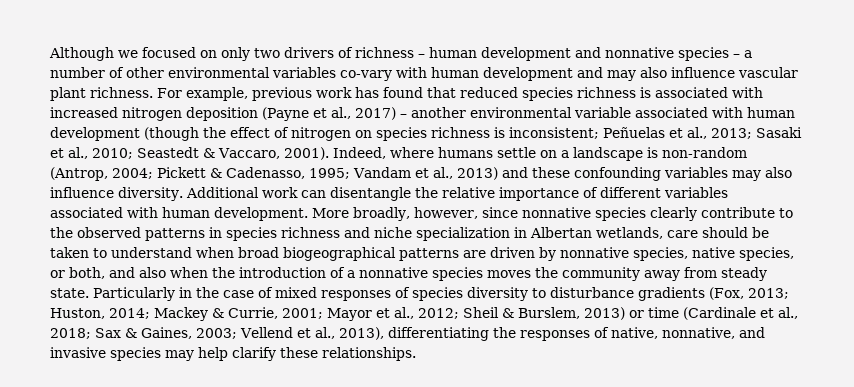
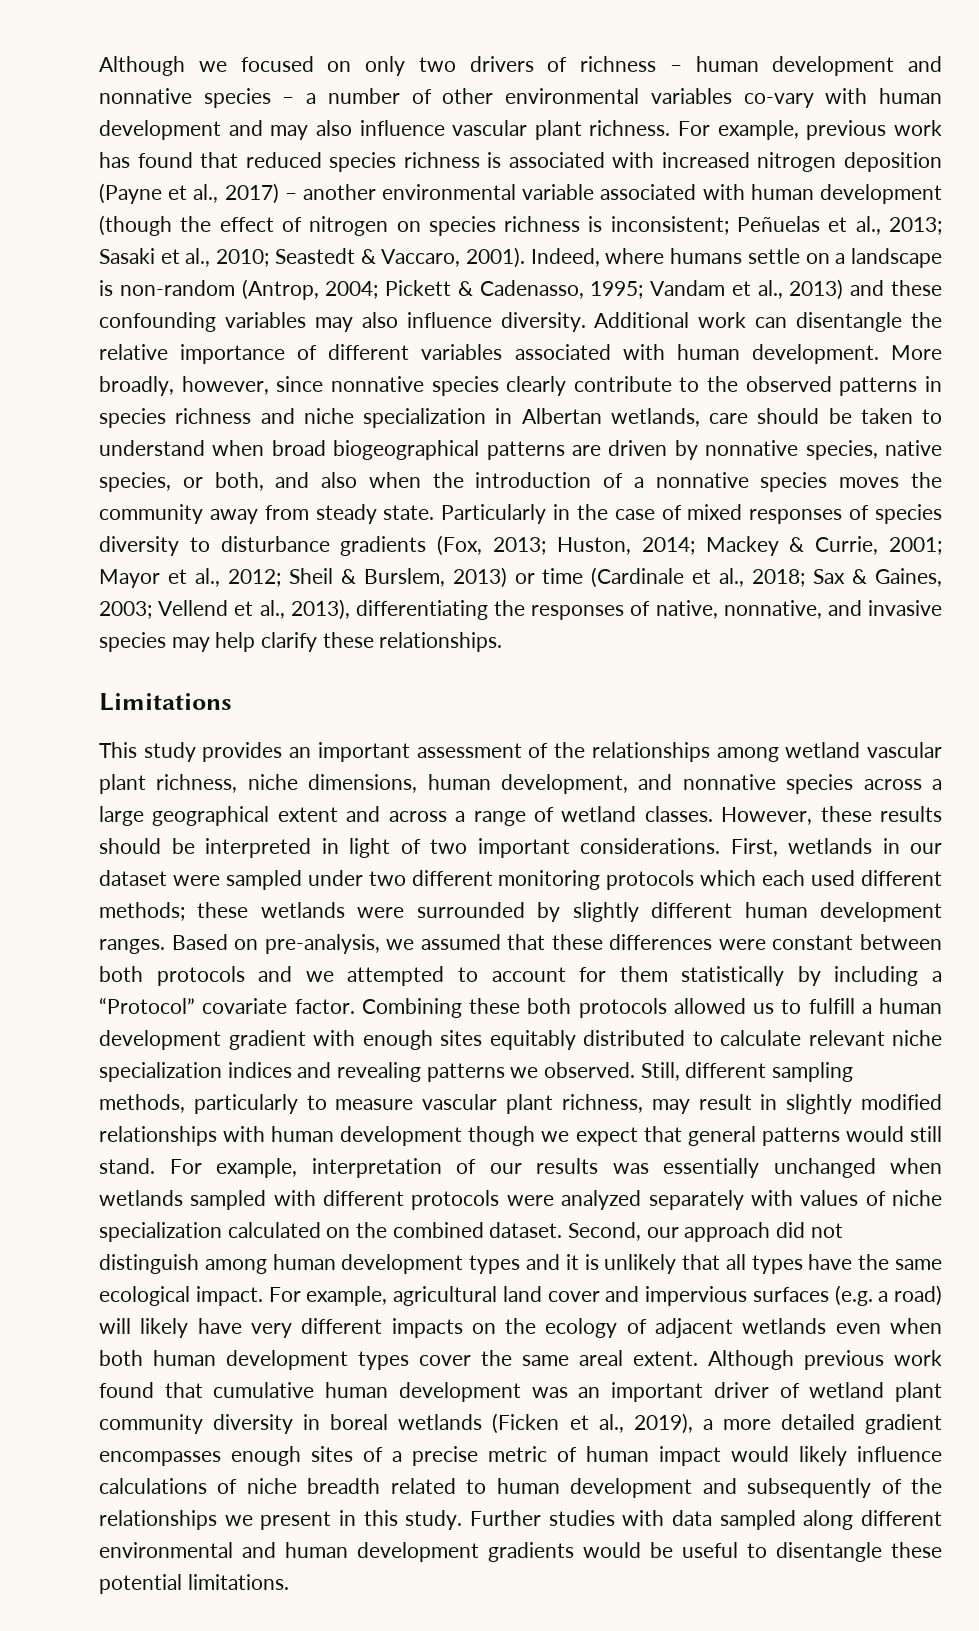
+ Limitations
+ This study provides an important assessment of the relationships among wetland vascular plant richness, niche dimensions, human development, and nonnative species across a large geographical extent and across a range of wetland classes. However, these results should be interpreted in light of two important considerations. First, wetlands in our dataset were sampled under two different monitoring protocols which each used different methods; these wetlands were surrounded by slightly different human development ranges. Based on pre-analysis, we assumed that these differences were constant between both protocols and we attempted to account for them statistically by including a “Protocol” covariate factor. Combining these both protocols allowed us to fulfill a human development gradient with enough sites equitably distributed to calculate relevant niche specialization indices and revealing patterns we observed. Still, different sampling methods, particularly to measure vascular plant richness, may result in slightly modified relationships with human development though we expect that general patterns would still stand. For example, interpretation of our results was essentially unchanged when wetlands sampled with different protocols were analyzed separately with values of niche specialization calculated on the combined dataset. Second, our approach did not distinguish among human development types and it is unlikely that all types have the same ecological impact. For example, agricultural land cover and impervious surfaces (e.g. a road) will likely have very different impacts on the ecology of adjacent wetlands even when both human development types cover the same areal extent. Although previous work found that cumulative human development was an important driver of wetland plant community diversity in boreal wetlands (Ficken et al., 2019), a more detailed gradient encompasses enough sites of a precise metric of human impact would likely influence calculations of niche breadth related to human development and subsequently of the relationships we present in this study. Further studies with data sampled along different environmental and human development gradients would be useful to disentangle these potential limitations.

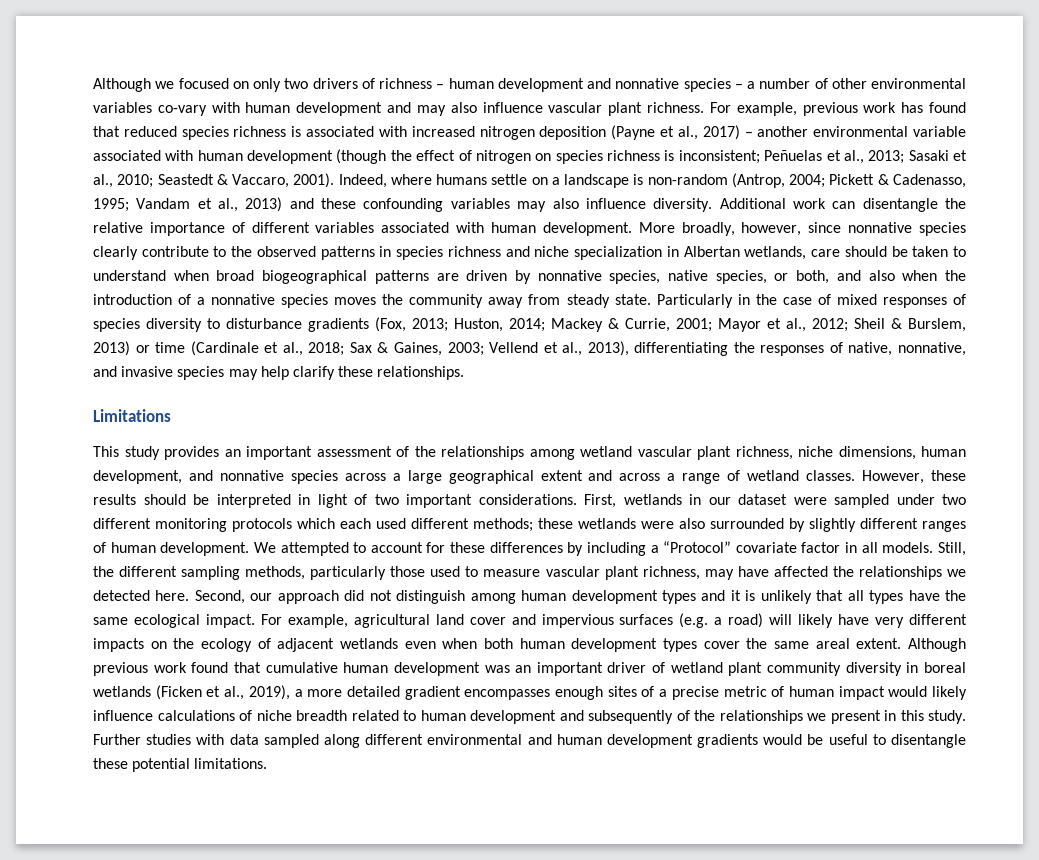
- First, wetlands in our dataset were sampled under two different monitoring protocols which each used different methods; these wetlands were surrounded by slightly different human development ranges. Based on pre-analysis, we assumed that these differences were constant between both protocols and we attempted to account for them statistically by including a “Protocol” covariate factor. Combining these both protocols allowed us to fulfill a human development gradient with enough sites equitably distributed to calculate relevant niche specialization indices and revealing patterns we observed. Still, different sampling methods, particularly to measure vascular plant richness, may result in slightly modified relationships with human development though we expect that general patterns would still stand. For example, interpretation of our results was essentially unchanged when wetlands sampled with different protocols were analyzed separately with values of niche specialization calculated on the combined dataset.
+ First, wetlands in our dataset were sampled under two different monitoring protocols which each used different methods; these wetlands were also surrounded by slightly different ranges of human development. We attempted to account for these differences by including a “Protocol” covariate factor in all models. Still, the different sampling methods, particularly those used to measure vascular plant richness, may have affected the relationships we detected here.

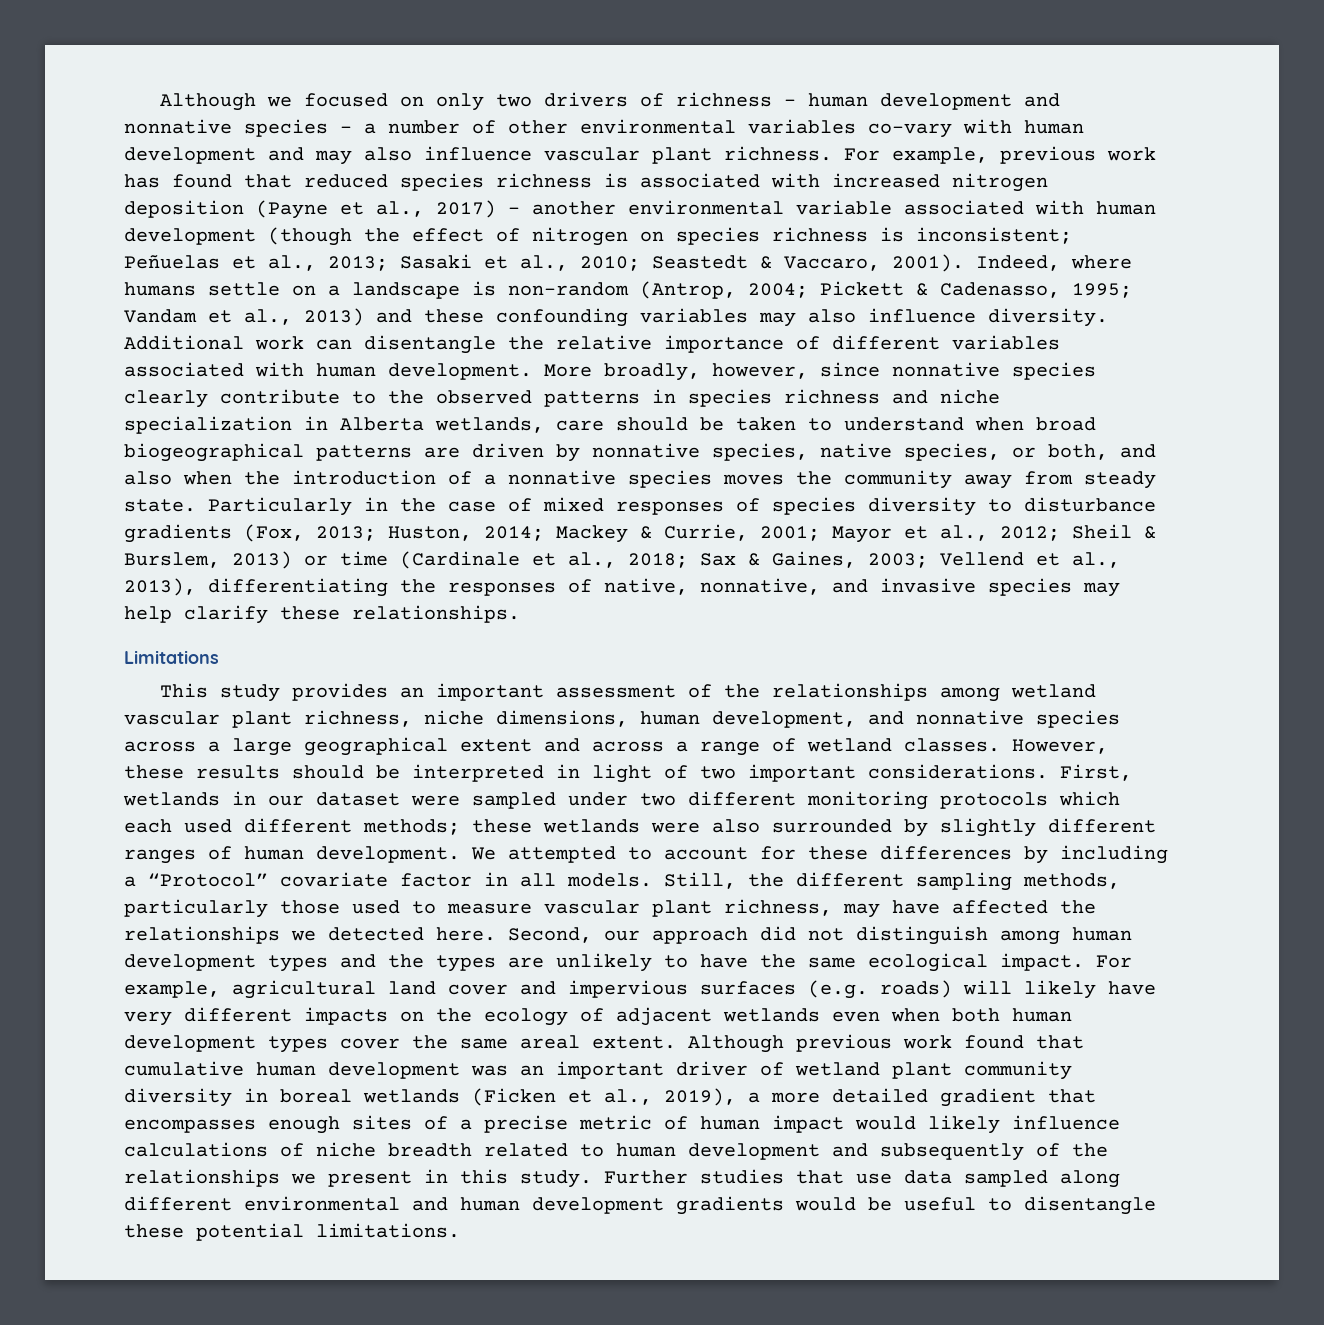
- More broadly, however, since nonnative species clearly contribute to the observed patterns in species richness and niche specialization in Albertan wetlands, care should be taken to understand when broad biogeographical patterns are driven by nonnative species, native species, or both, and also when the introduction of a nonnative species moves the community away from steady state.
+ More broadly, however, since nonnative species clearly contribute to the observed patterns in species richness and niche specialization in Alberta wetlands, care should be taken to understand when broad biogeographical patterns are driven by nonnative species, native species, or both, and also when the introduction of a nonnative species moves the community away from steady state.
- Second, our approach did not distinguish among human development types and it is unlikely that all types have the same ecological impact.
+ Second, our approach did not distinguish among human development types and the types are unlikely to have the same ecological impact.
- For example, agricultural land cover and impervious surfaces (e.g. a road) will likely have very different impacts on the ecology of adjacent wetlands even when both human development types cover the same areal extent.
+ For example, agricultural land cover and impervious surfaces (e.g. roads) will likely have very different impacts on the ecology of adjacent wetlands even when both human development types cover the same areal extent.
- Although previous work found that cumulative human development was an important driver of wetland plant community diversity in boreal wetlands (Ficken et al., 2019), a more detailed gradient encompasses enough sites of a precise metric of human impact would likely influence calculations of niche breadth related to human development and subsequently of the relationships we present in this study.
+ Although previous work found that cumulative human development was an important driver of wetland plant community diversity in boreal wetlands (Ficken et al., 2019), a more detailed gradient that encompasses enough sites of a precise metric of human impact would likely influence calculations of niche breadth related to human development and subsequently of the relationships we present in this study.
- Further studies with data sampled along different environmental and human development gradients would be useful to disentangle these potential limitations.
+ Further studies that use data sampled along different environmental and human development gradients would be useful to disentangle these potential limitations.

